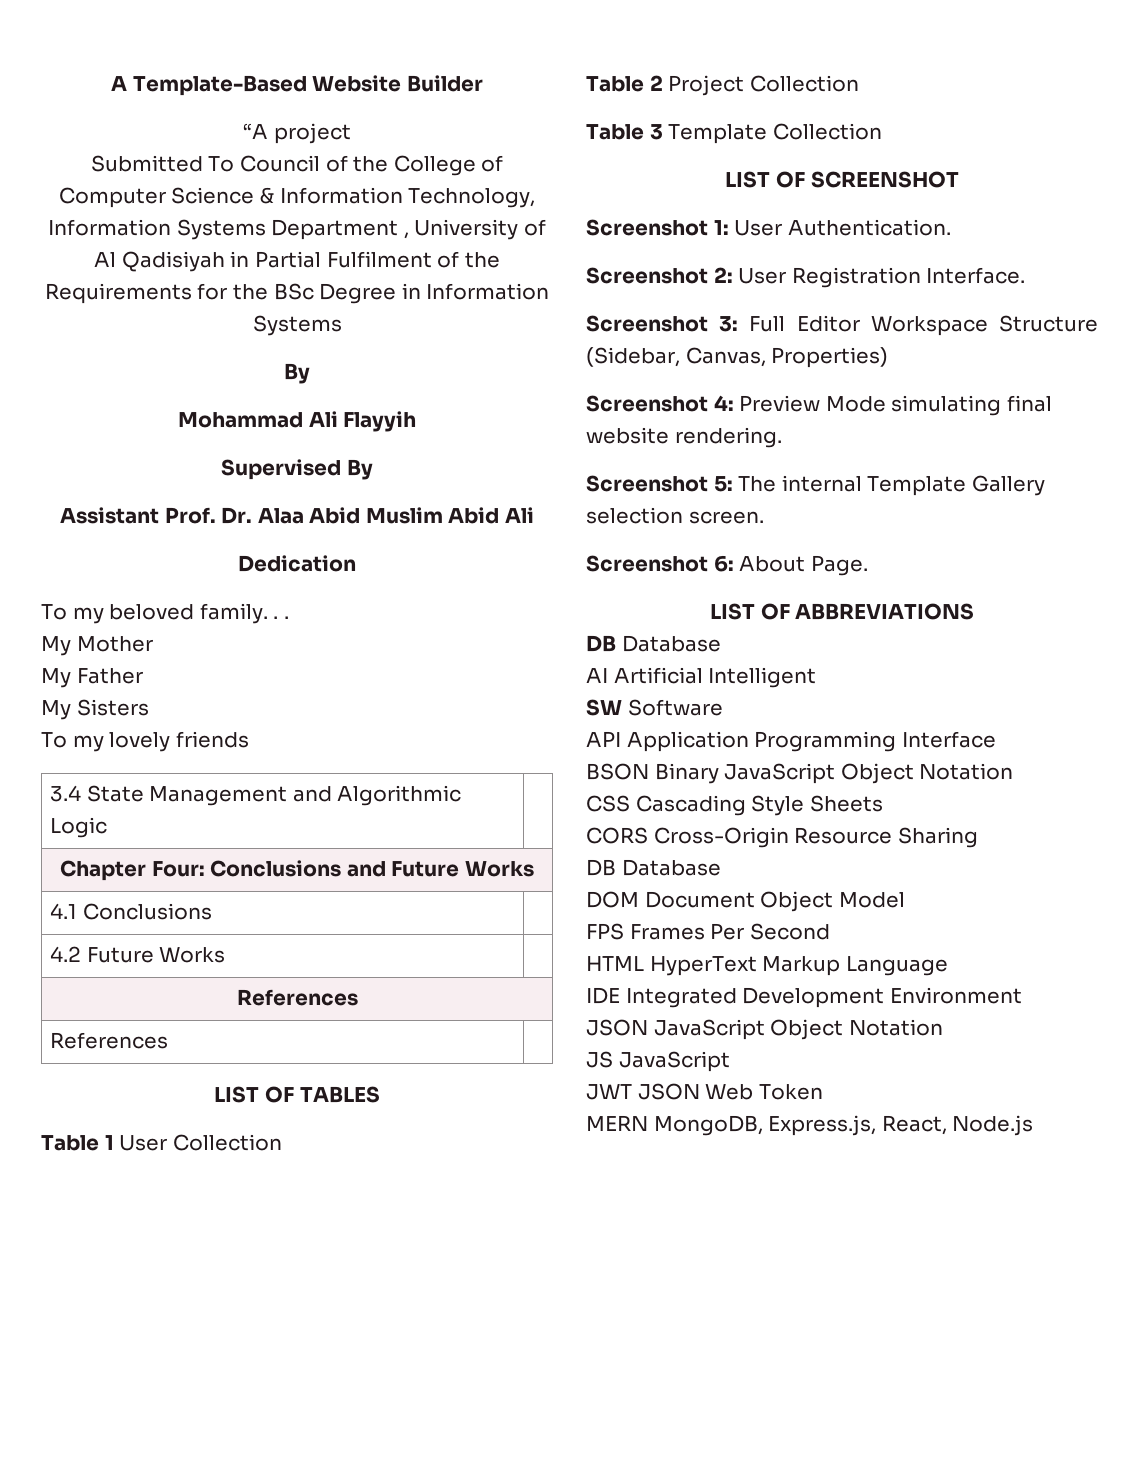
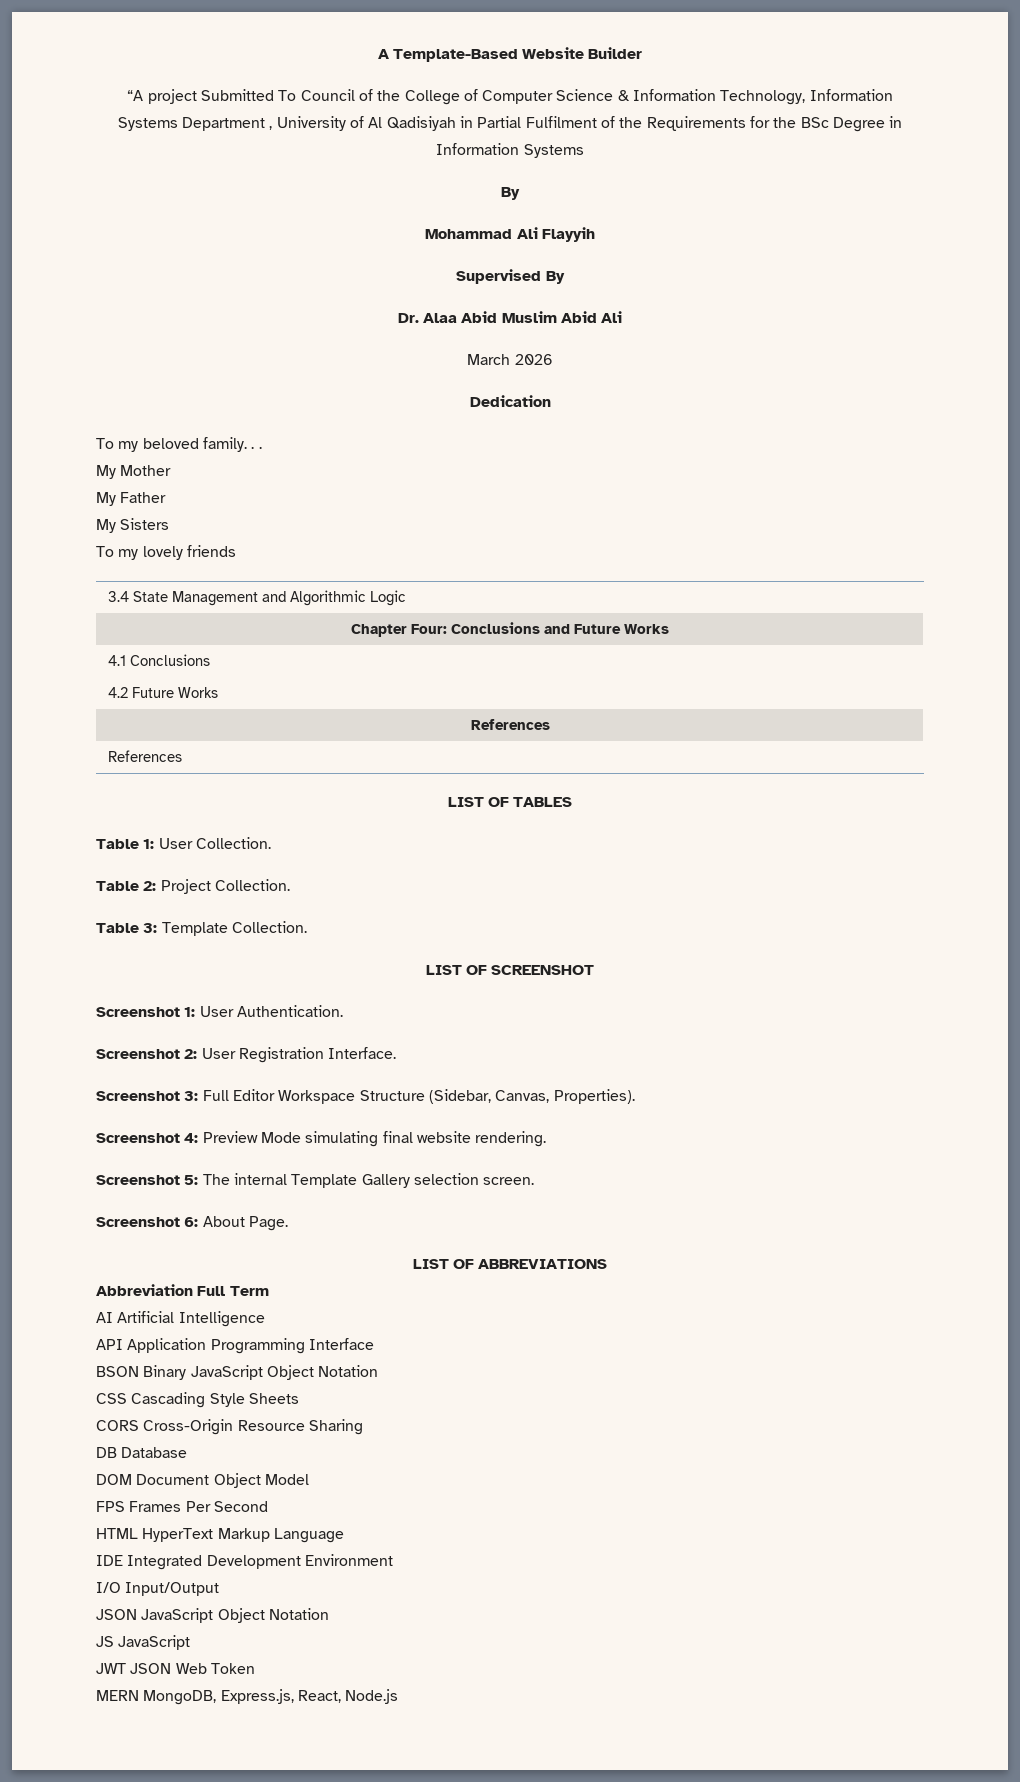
- “A project
- Submitted To Council of the College of Computer Science & Information Technology, Information Systems Department , University of Al Qadisiyah in Partial Fulfilment of the Requirements for the BSc Degree in Information Systems
+ “A project Submitted To Council of the College of Computer Science & Information Technology, Information Systems Department , University of Al Qadisiyah in Partial Fulfilment of the Requirements for the BSc Degree in Information Systems
- Assistant Prof. Dr. Alaa Abid Muslim Abid Ali
+ Dr. Alaa Abid Muslim Abid Ali
+ March 2026
- Table 1 User Collection
- Table 2 Project Collection
- Table 3 Template Collection
+ Table 1: User Collection.
+ Table 2: Project Collection.
+ Table 3: Template Collection.
- Screenshot 3: Full Editor Workspace Structure (Sidebar, Canvas, Properties)
+ Screenshot 3: Full Editor Workspace Structure (Sidebar, Canvas, Properties).
  LIST OF ABBREVIATIONS
- DB Database
+ Abbreviation Full Term
- AI Artificial Intelligent
- SW Software
+ AI Artificial Intelligence
+ I/O Input/Output

